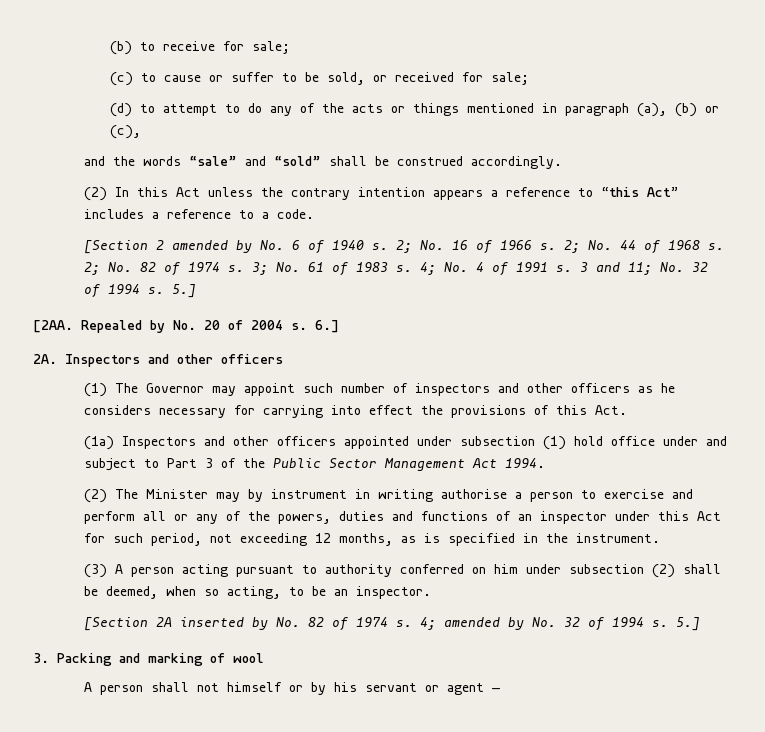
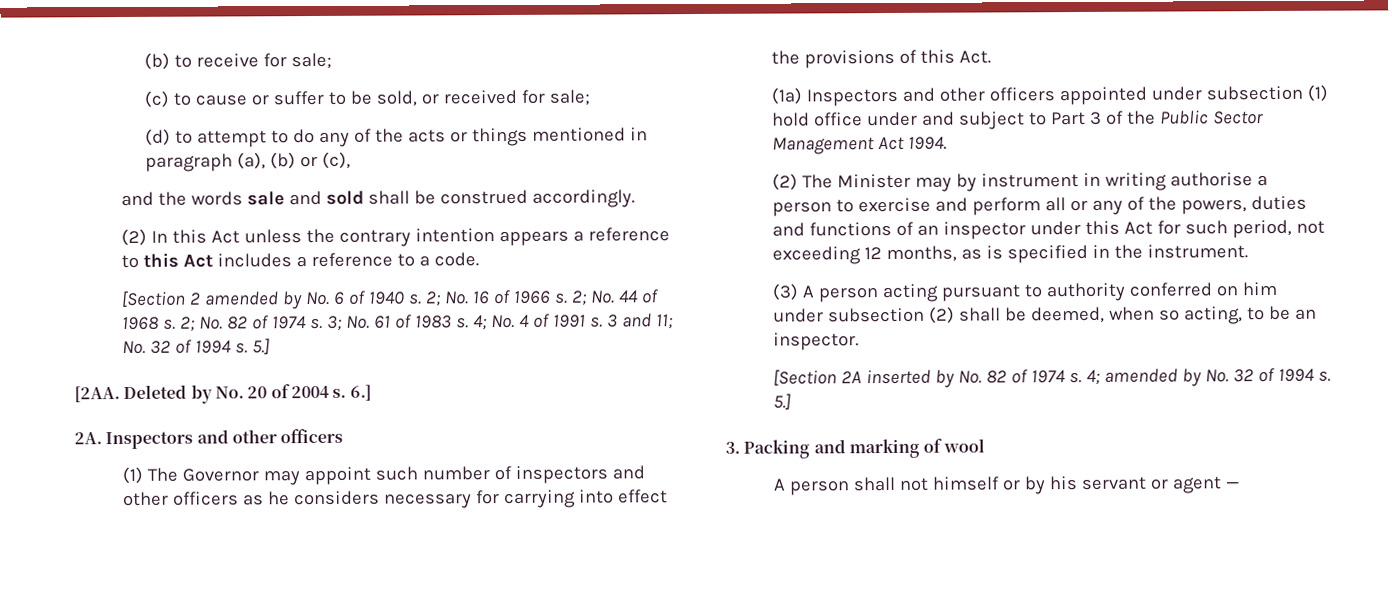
- and the words “sale” and “sold” shall be construed accordingly.
+ and the words sale and sold shall be construed accordingly.
- (2) In this Act unless the contrary intention appears a reference to “this Act” includes a reference to a code.
+ (2) In this Act unless the contrary intention appears a reference to this Act includes a reference to a code.
- Repealed by No. 20 of 2004 s.
+ Deleted by No. 20 of 2004 s.

